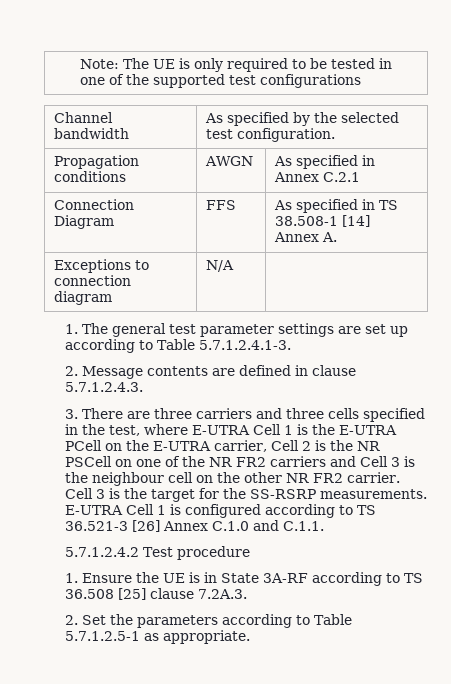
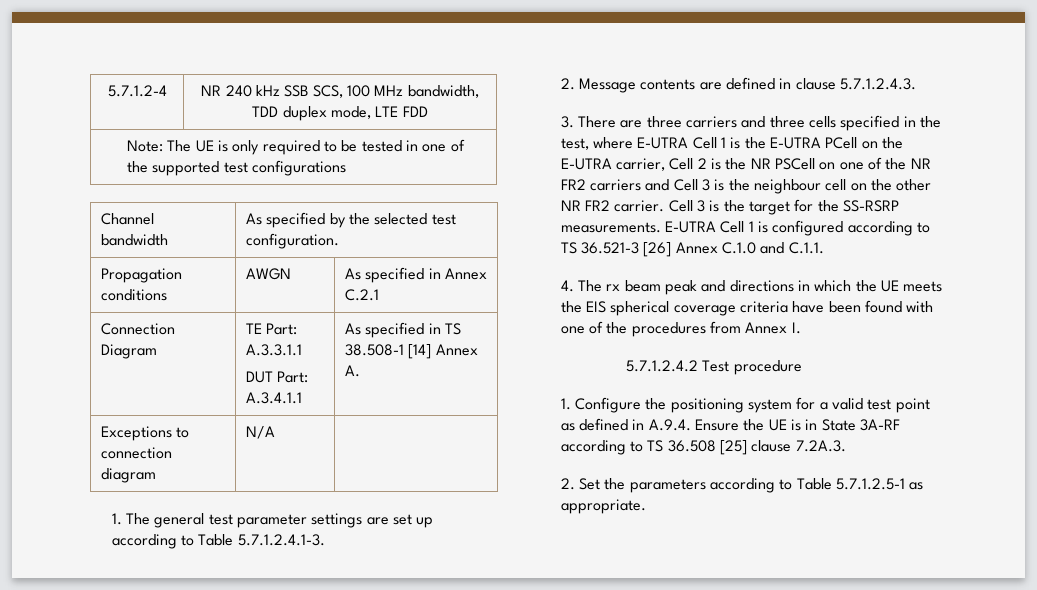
+ 5.7.1.2-4 | NR 240 kHz SSB SCS, 100 MHz bandwidth, TDD duplex mode, LTE FDD
- Connection Diagram | FFS | As specified in TS 38.508-1 [14] Annex A.
+ Connection Diagram | TE Part: A.3.3.1.1
+ DUT Part: A.3.4.1.1 | As specified in TS 38.508-1 [14] Annex A.
+ 4. The rx beam peak and directions in which the UE meets the EIS spherical coverage criteria have been found with one of the procedures from Annex I.
  5.7.1.2.4.2 Test procedure
- 1. Ensure the UE is in State 3A-RF according to TS 36.508 [25] clause 7.2A.3.
+ 1. Configure the positioning system for a valid test point as defined in A.9.4. Ensure the UE is in State 3A-RF according to TS 36.508 [25] clause 7.2A.3.

